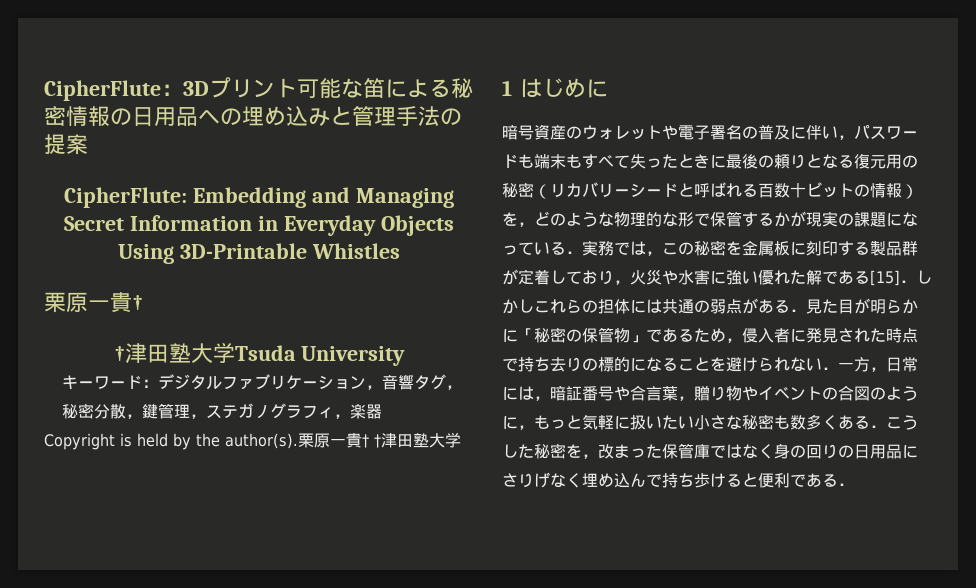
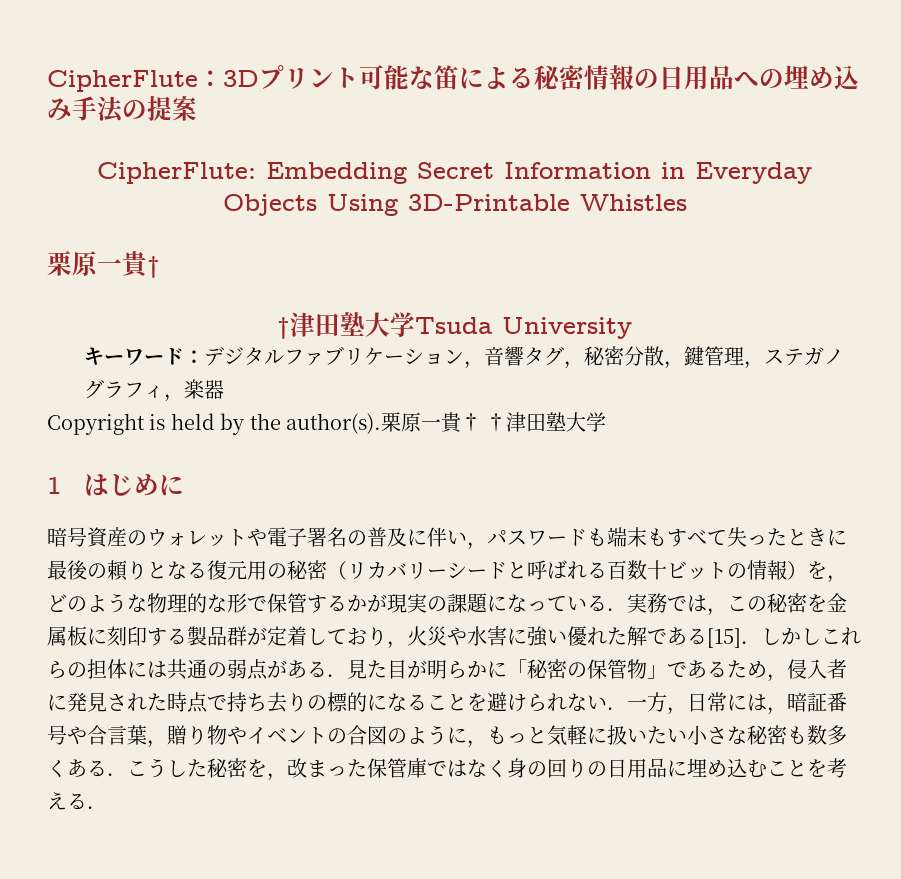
- CipherFlute：3Dプリント可能な笛による秘密情報の日用品への埋め込みと管理手法の提案
+ CipherFlute：3Dプリント可能な笛による秘密情報の日用品への埋め込み手法の提案
- CipherFlute: Embedding and Managing Secret Information in Everyday Objects Using 3D-Printable Whistles
+ CipherFlute: Embedding Secret Information in Everyday Objects Using 3D-Printable Whistles
- 暗号資産のウォレットや電子署名の普及に伴い，パスワードも端末もすべて失ったときに最後の頼りとなる復元用の秘密（リカバリーシードと呼ばれる百数十ビットの情報）を，どのような物理的な形で保管するかが現実の課題になっている．実務では，この秘密を金属板に刻印する製品群が定着しており，火災や水害に強い優れた解である[15]．しかしこれらの担体には共通の弱点がある．見た目が明らかに「秘密の保管物」であるため，侵入者に発見された時点で持ち去りの標的になることを避けられない．一方，日常には，暗証番号や合言葉，贈り物やイベントの合図のように，もっと気軽に扱いたい小さな秘密も数多くある．こうした秘密を，改まった保管庫ではなく身の回りの日用品にさりげなく埋め込んで持ち歩けると便利である．
+ 暗号資産のウォレットや電子署名の普及に伴い，パスワードも端末もすべて失ったときに最後の頼りとなる復元用の秘密（リカバリーシードと呼ばれる百数十ビットの情報）を，どのような物理的な形で保管するかが現実の課題になっている．実務では，この秘密を金属板に刻印する製品群が定着しており，火災や水害に強い優れた解である[15]．しかしこれらの担体には共通の弱点がある．見た目が明らかに「秘密の保管物」であるため，侵入者に発見された時点で持ち去りの標的になることを避けられない．一方，日常には，暗証番号や合言葉，贈り物やイベントの合図のように，もっと気軽に扱いたい小さな秘密も数多くある．こうした秘密を，改まった保管庫ではなく身の回りの日用品に埋め込むことを考える．

